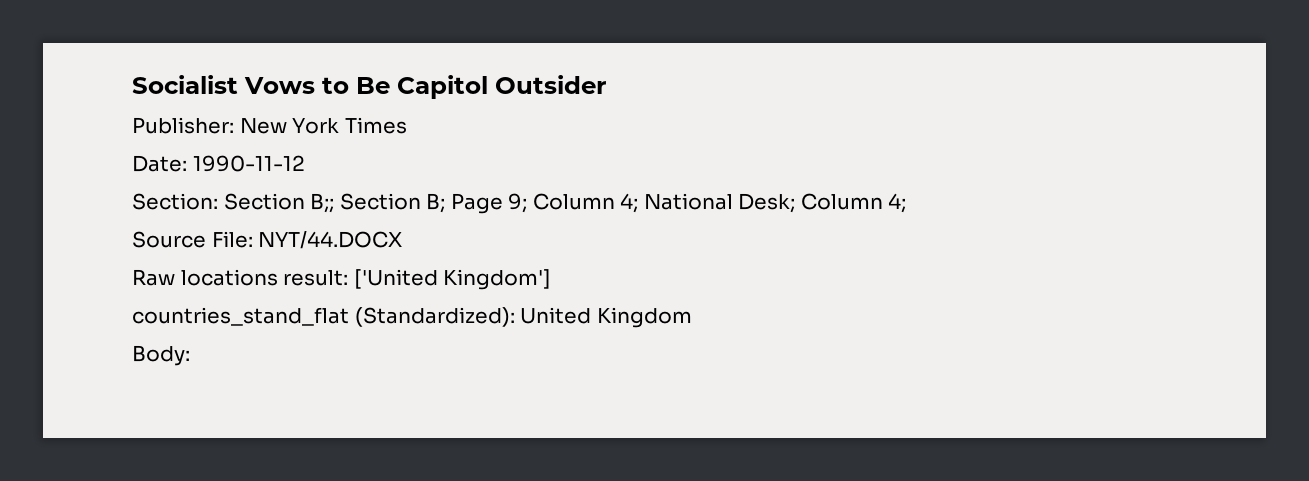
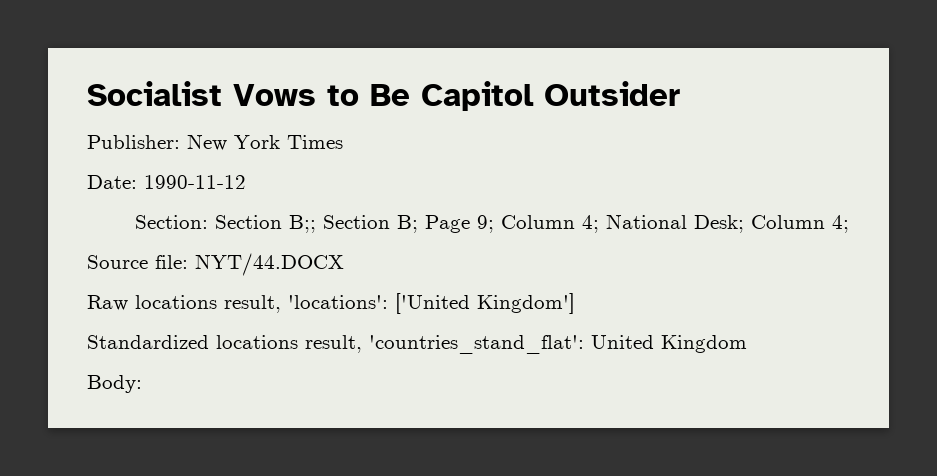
- Source File: NYT/44.DOCX
+ Source file: NYT/44.DOCX
- Raw locations result: ['United Kingdom']
+ Raw locations result, 'locations': ['United Kingdom']
- countries_stand_flat (Standardized): United Kingdom
+ Standardized locations result, 'countries_stand_flat': United Kingdom

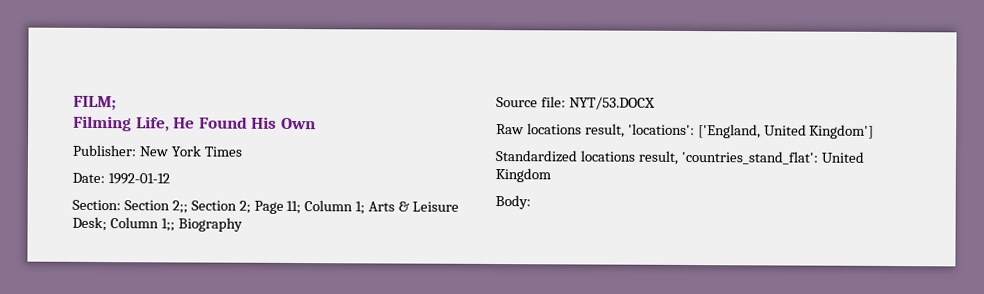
- Socialist Vows to Be Capitol Outsider
+ FILM;
+ Filming Life, He Found His Own
- Date: 1990-11-12
+ Date: 1992-01-12
- Section: Section B;; Section B; Page 9; Column 4; National Desk; Column 4;
+ Section: Section 2;; Section 2; Page 11; Column 1; Arts & Leisure Desk; Column 1;; Biography
- Source file: NYT/44.DOCX
+ Source file: NYT/53.DOCX
- Raw locations result, 'locations': ['United Kingdom']
+ Raw locations result, 'locations': ['England, United Kingdom']

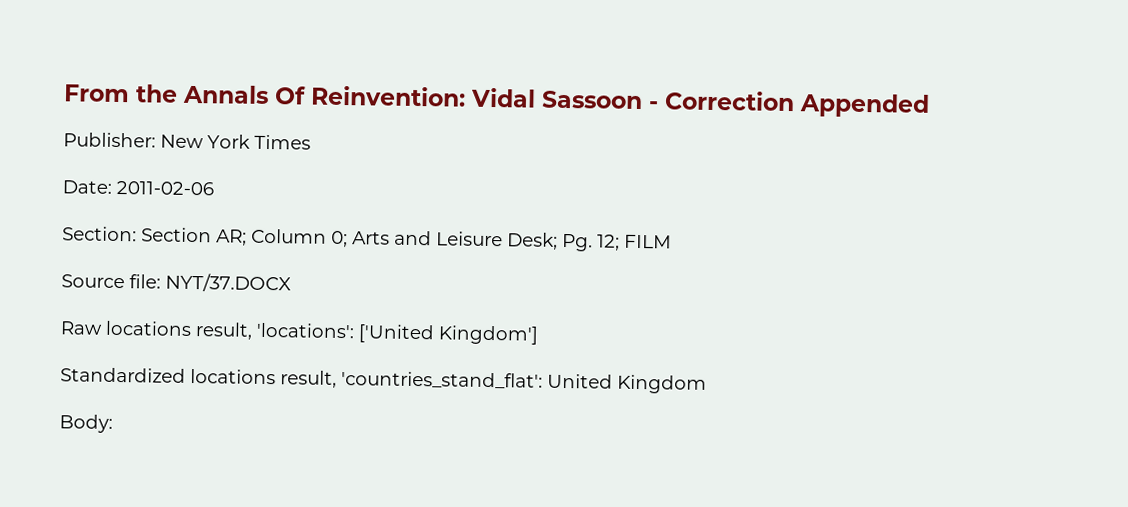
- FILM;
- Filming Life, He Found His Own
+ From the Annals Of Reinvention: Vidal Sassoon - Correction Appended
- Date: 1992-01-12
+ Date: 2011-02-06
- Section: Section 2;; Section 2; Page 11; Column 1; Arts & Leisure Desk; Column 1;; Biography
+ Section: Section AR; Column 0; Arts and Leisure Desk; Pg. 12; FILM
- Source file: NYT/53.DOCX
+ Source file: NYT/37.DOCX
- Raw locations result, 'locations': ['England, United Kingdom']
+ Raw locations result, 'locations': ['United Kingdom']

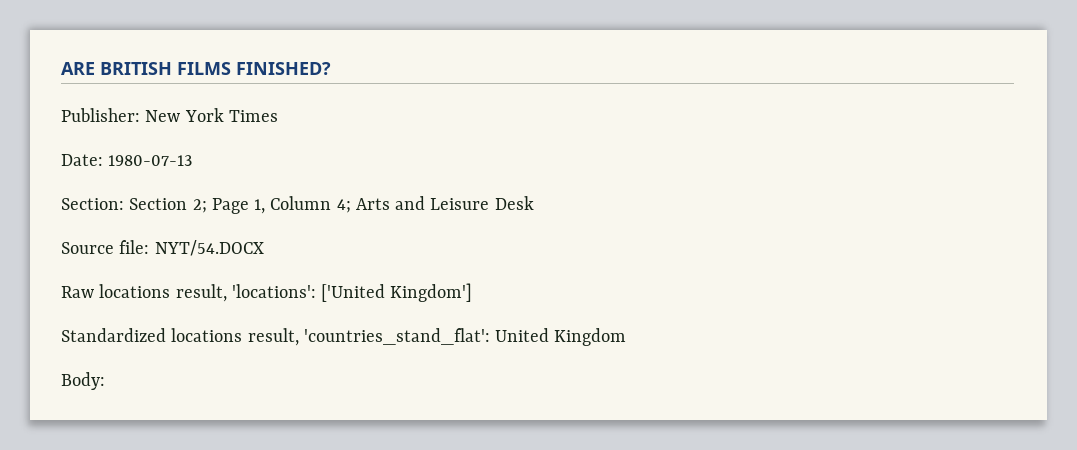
- From the Annals Of Reinvention: Vidal Sassoon - Correction Appended
+ ARE BRITISH FILMS FINISHED?
- Date: 2011-02-06
+ Date: 1980-07-13
- Section: Section AR; Column 0; Arts and Leisure Desk; Pg. 12; FILM
+ Section: Section 2; Page 1, Column 4; Arts and Leisure Desk
- Source file: NYT/37.DOCX
+ Source file: NYT/54.DOCX

